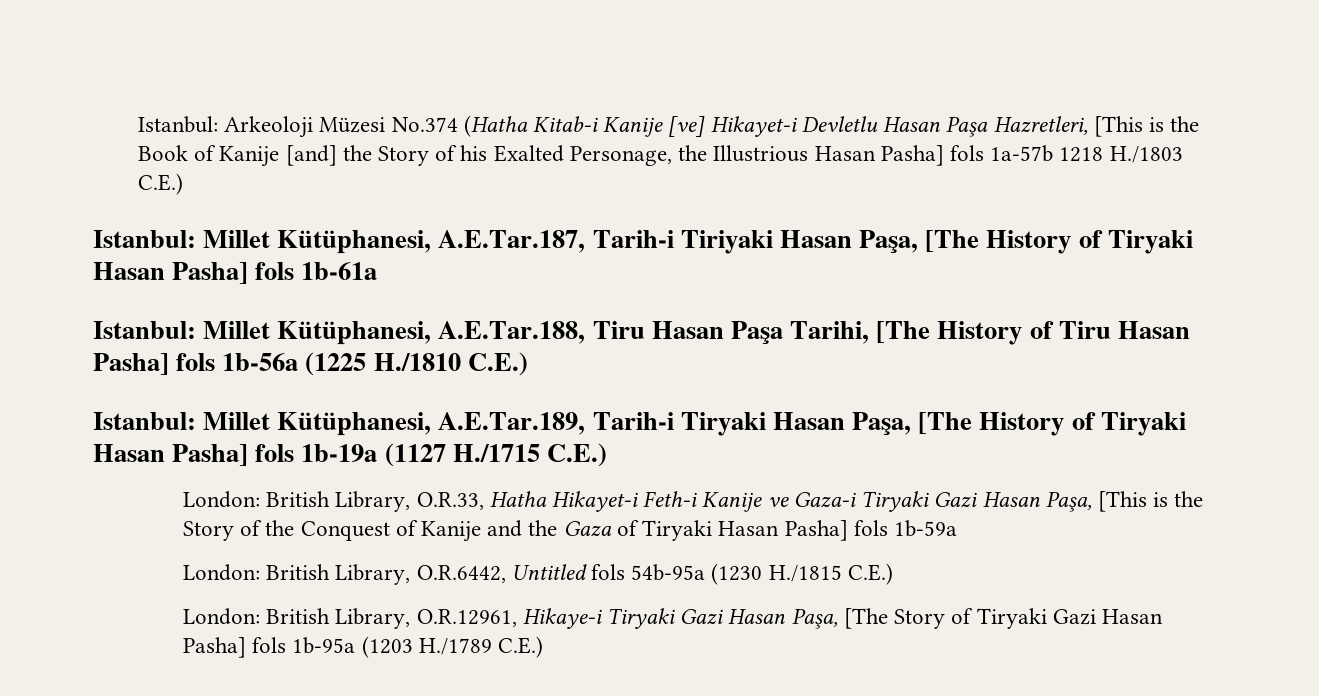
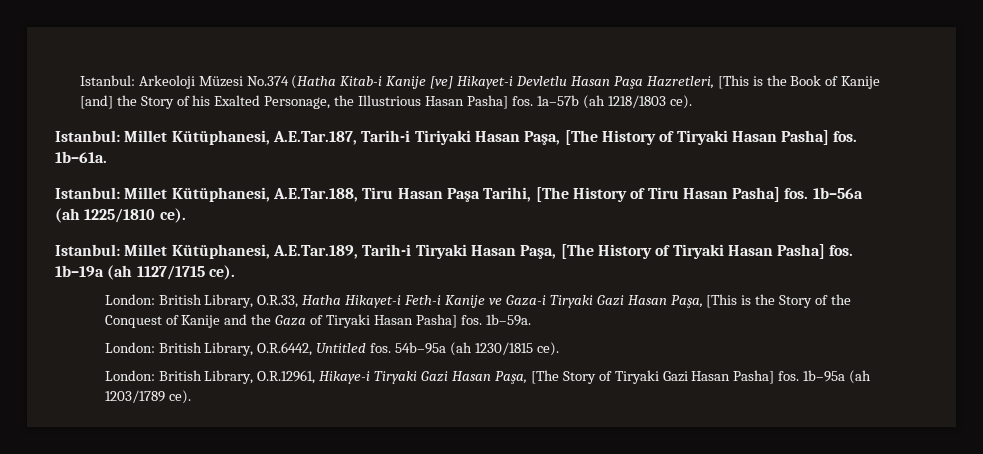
- Istanbul: Arkeoloji Müzesi No.374 (Hatha Kitab-i Kanije [ve] Hikayet-i Devletlu Hasan Paşa Hazretleri, [This is the Book of Kanije [and] the Story of his Exalted Personage, the Illustrious Hasan Pasha] fols 1a-57b 1218 H./1803 C.E.)
+ Istanbul: Arkeoloji Müzesi No.374 (Hatha Kitab-i Kanije [ve] Hikayet-i Devletlu Hasan Paşa Hazretleri, [This is the Book of Kanije [and] the Story of his Exalted Personage, the Illustrious Hasan Pasha] fos. 1a–57b (ah 1218/1803 ce).
- Istanbul: Millet Kütüphanesi, A.E.Tar.187, Tarih-i Tiriyaki Hasan Paşa, [The History of Tiryaki Hasan Pasha] fols 1b-61a
+ Istanbul: Millet Kütüphanesi, A.E.Tar.187, Tarih-i Tiriyaki Hasan Paşa, [The History of Tiryaki Hasan Pasha] fos. 1b–61a.
- Istanbul: Millet Kütüphanesi, A.E.Tar.188, Tiru Hasan Paşa Tarihi, [The History of Tiru Hasan Pasha] fols 1b-56a (1225 H./1810 C.E.)
+ Istanbul: Millet Kütüphanesi, A.E.Tar.188, Tiru Hasan Paşa Tarihi, [The History of Tiru Hasan Pasha] fos. 1b–56a (ah 1225/1810 ce).
- Istanbul: Millet Kütüphanesi, A.E.Tar.189, Tarih-i Tiryaki Hasan Paşa, [The History of Tiryaki Hasan Pasha] fols 1b-19a (1127 H./1715 C.E.)
+ Istanbul: Millet Kütüphanesi, A.E.Tar.189, Tarih-i Tiryaki Hasan Paşa, [The History of Tiryaki Hasan Pasha] fos. 1b–19a (ah 1127/1715 ce).
- London: British Library, O.R.33, Hatha Hikayet-i Feth-i Kanije ve Gaza-i Tiryaki Gazi Hasan Paşa, [This is the Story of the Conquest of Kanije and the Gaza of Tiryaki Hasan Pasha] fols 1b-59a
+ London: British Library, O.R.33, Hatha Hikayet-i Feth-i Kanije ve Gaza-i Tiryaki Gazi Hasan Paşa, [This is the Story of the Conquest of Kanije and the Gaza of Tiryaki Hasan Pasha] fos. 1b–59a.
- London: British Library, O.R.6442, Untitled fols 54b-95a (1230 H./1815 C.E.)
+ London: British Library, O.R.6442, Untitled fos. 54b–95a (ah 1230/1815 ce).
- London: British Library, O.R.12961, Hikaye-i Tiryaki Gazi Hasan Paşa, [The Story of Tiryaki Gazi Hasan Pasha] fols 1b-95a (1203 H./1789 C.E.)
+ London: British Library, O.R.12961, Hikaye-i Tiryaki Gazi Hasan Paşa, [The Story of Tiryaki Gazi Hasan Pasha] fos. 1b–95a (ah 1203/1789 ce).

